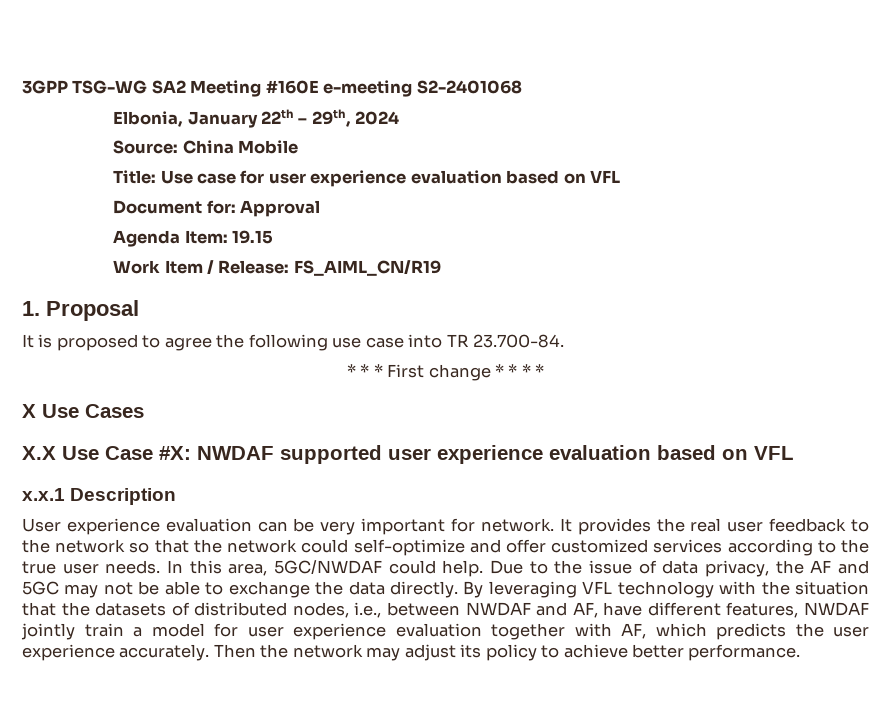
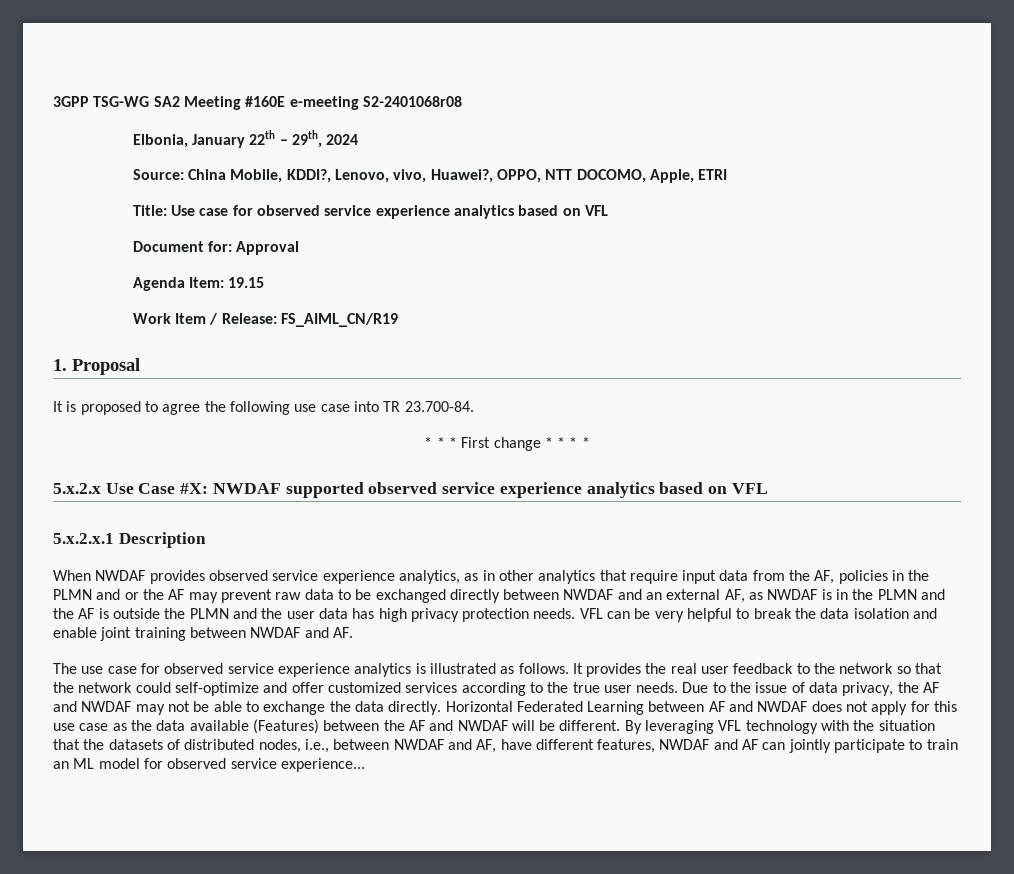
- 3GPP TSG-WG SA2 Meeting #160E e-meeting S2-2401068
+ 3GPP TSG-WG SA2 Meeting #160E e-meeting S2-2401068r08
- Source: China Mobile
+ Source: China Mobile, KDDI?, Lenovo, vivo, Huawei?, OPPO, NTT DOCOMO, Apple, ETRI
- Title: Use case for user experience evaluation based on VFL
+ Title: Use case for observed service experience analytics based on VFL
- X Use Cases
- X.X Use Case #X: NWDAF supported user experience evaluation based on VFL
- x.x.1 Description
+ 5.x.2.x Use Case #X: NWDAF supported observed service experience analytics based on VFL
+ 5.x.2.x.1 Description
- User experience evaluation can be very important for network.
+ When NWDAF provides observed service experience analytics, as in other analytics that require input data from the AF, policies in the PLMN and or the AF may prevent raw data to be exchanged directly between NWDAF and an external AF, as NWDAF is in the PLMN and the AF is outside the PLMN and the user data has high privacy protection needs. VFL can be very helpful to break the data isolation and enable joint training between NWDAF and AF.
+ The use case for observed service experience analytics is illustrated as follows.
- In this area, 5GC/NWDAF could help.
- Due to the issue of data privacy, the AF and 5GC may not be able to exchange the data directly.
+ Due to the issue of data privacy, the AF and NWDAF may not be able to exchange the data directly.
+ Horizontal Federated Learning between AF and NWDAF does not apply for this use case as the data available (Features) between the AF and NWDAF will be different.
- By leveraging VFL technology with the situation that the datasets of distributed nodes, i.e., between NWDAF and AF, have different features, NWDAF jointly train a model for user experience evaluation together with AF, which predicts the user experience accurately. Then the network may adjust its policy to achieve better performance.
+ By leveraging VFL technology with the situation that the datasets of distributed nodes, i.e., between NWDAF and AF, have different features, NWDAF and AF can jointly participate to train an ML model for observed service experience...

